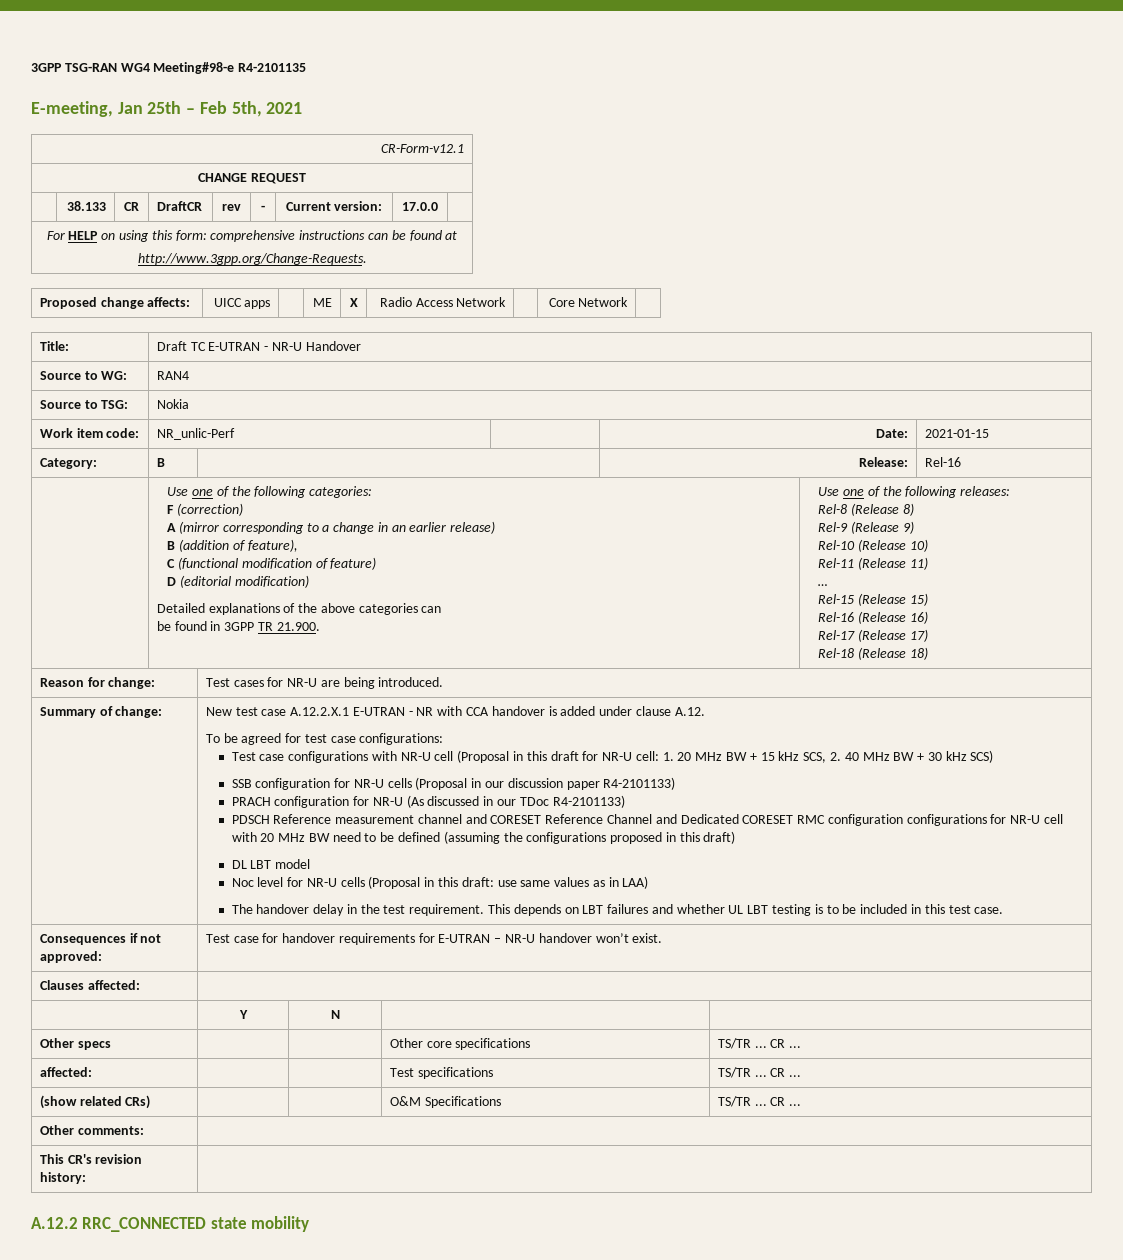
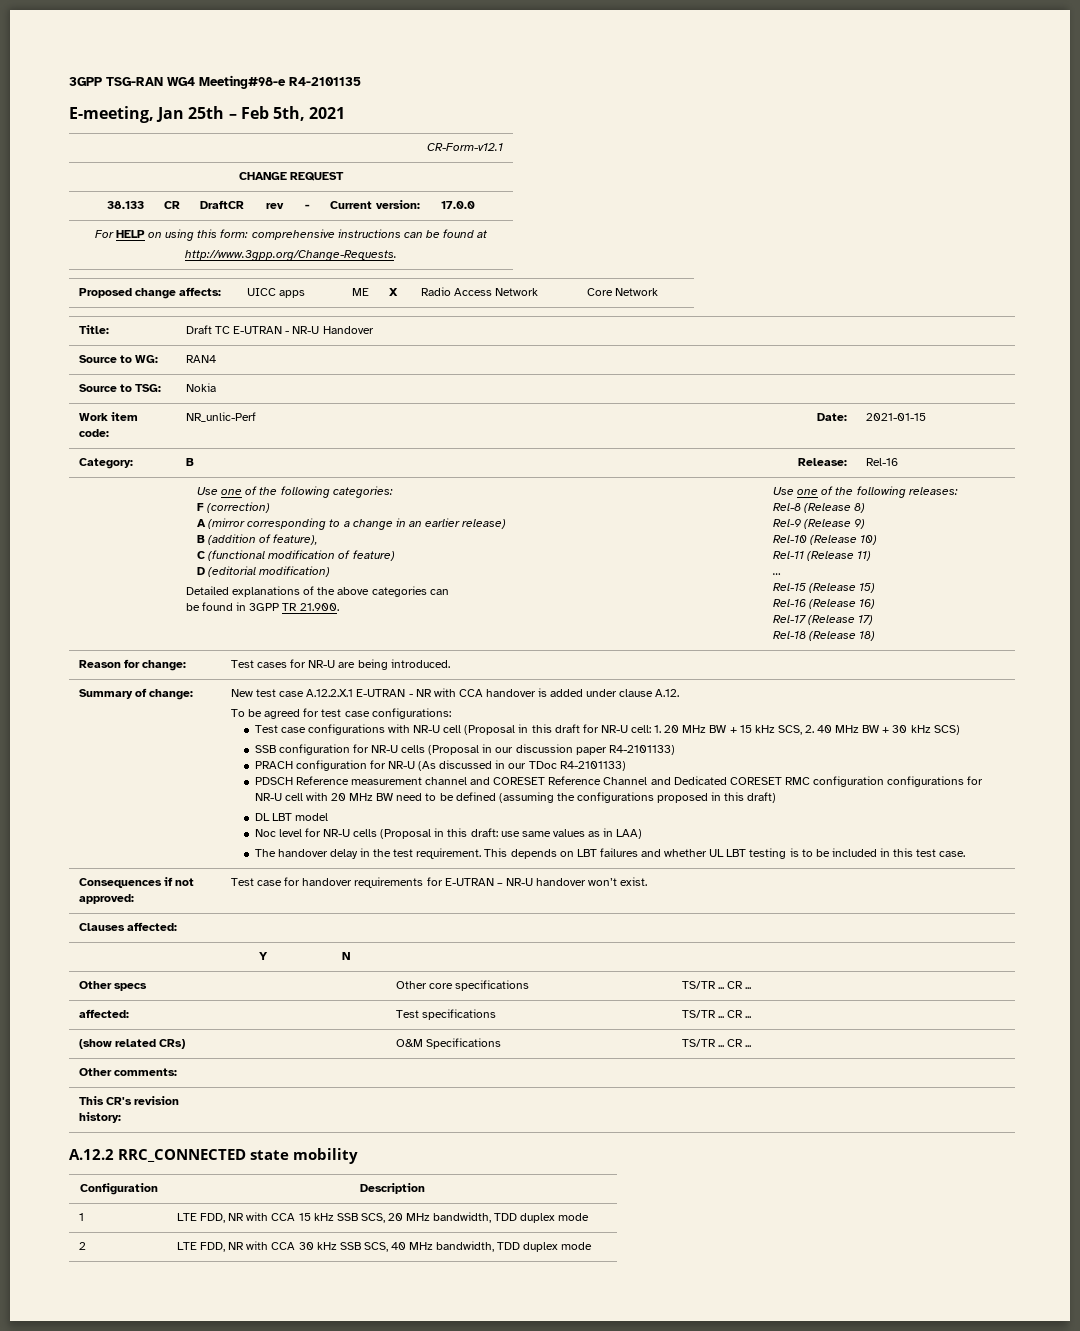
+ Configuration | Description
+ 1 | LTE FDD, NR with CCA 15 kHz SSB SCS, 20 MHz bandwidth, TDD duplex mode
+ 2 | LTE FDD, NR with CCA 30 kHz SSB SCS, 40 MHz bandwidth, TDD duplex mode

